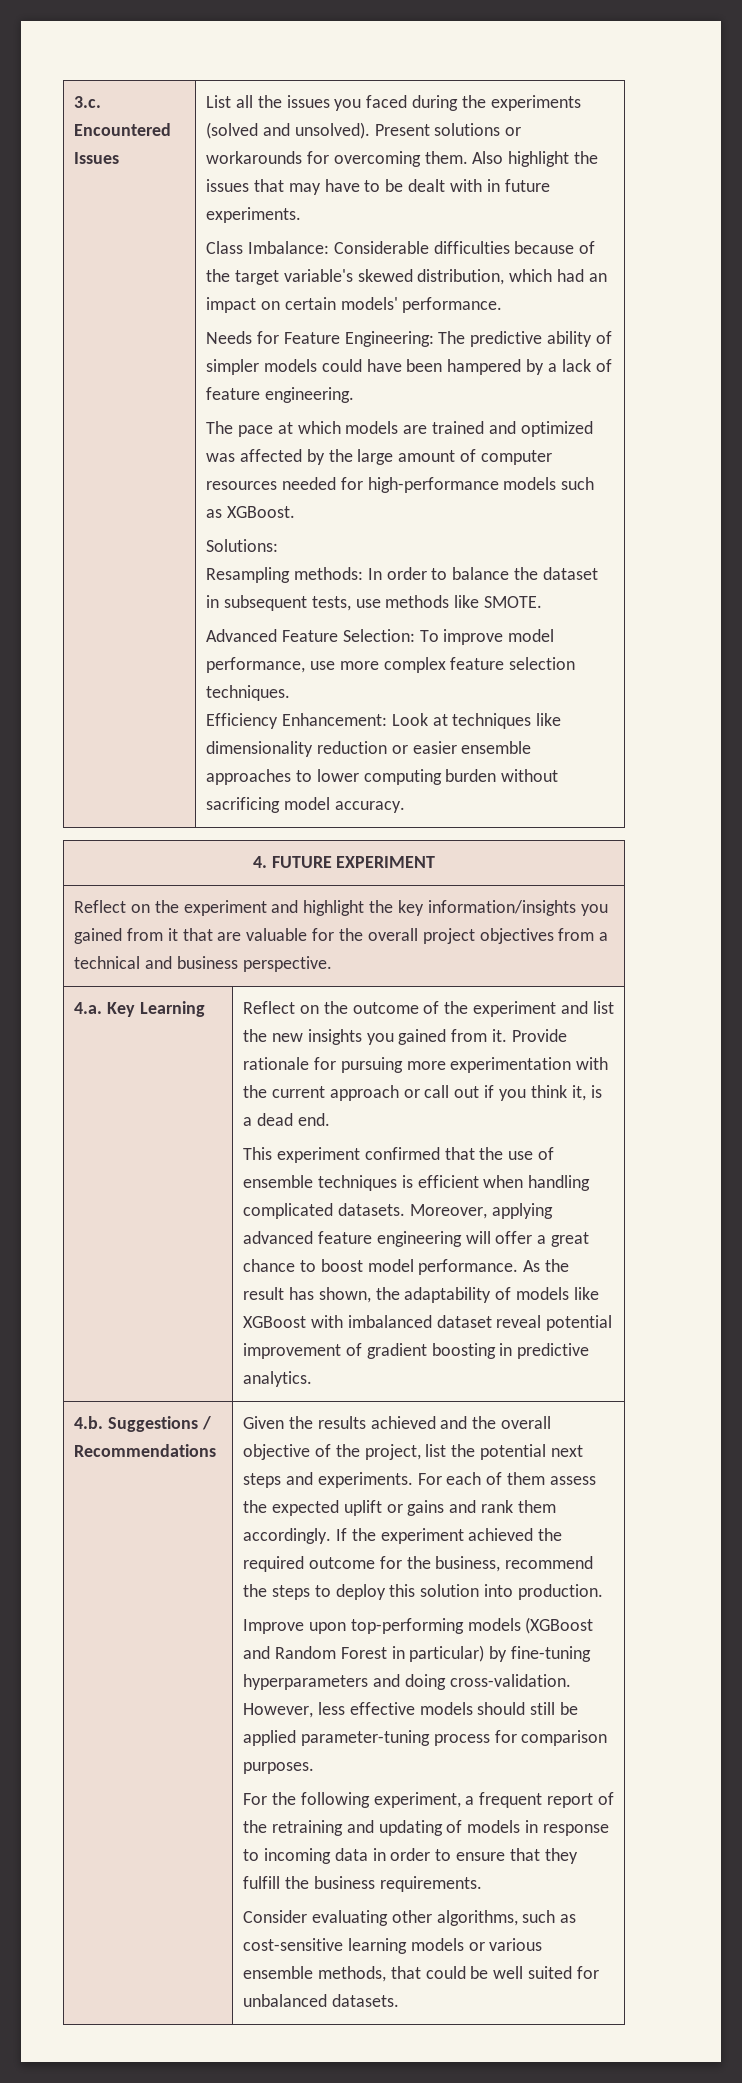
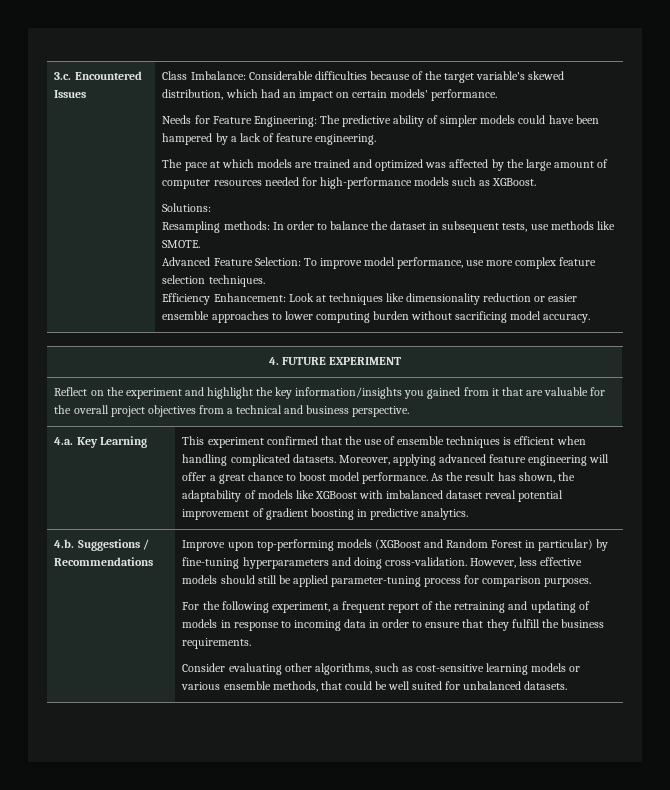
- List all the issues you faced during the experiments (solved and unsolved). Present solutions or workarounds for overcoming them. Also highlight the issues that may have to be dealt with in future experiments.
- Reflect on the outcome of the experiment and list the new insights you gained from it. Provide rationale for pursuing more experimentation with the current approach or call out if you think it, is a dead end.
- Given the results achieved and the overall objective of the project, list the potential next steps and experiments. For each of them assess the expected uplift or gains and rank them accordingly. If the experiment achieved the required outcome for the business, recommend the steps to deploy this solution into production.

